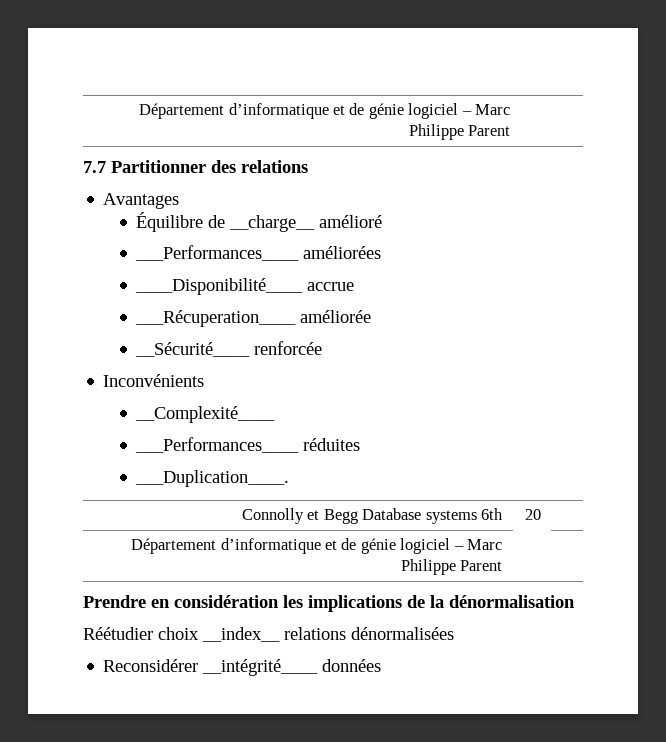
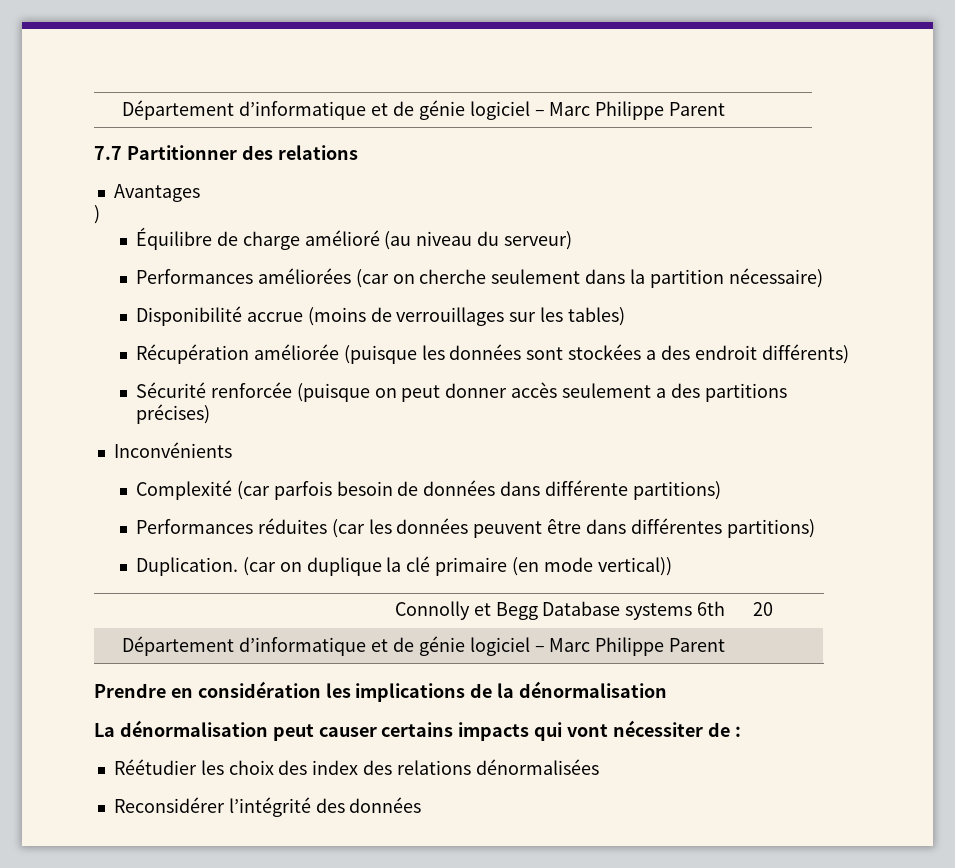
+ )
- Équilibre de __charge__ amélioré
- ___Performances____ améliorées
- ____Disponibilité____ accrue
- ___Récuperation____ améliorée
- __Sécurité____ renforcée
+ Équilibre de charge amélioré (au niveau du serveur)
+ Performances améliorées (car on cherche seulement dans la partition nécessaire)
+ Disponibilité accrue (moins de verrouillages sur les tables)
+ Récupération améliorée (puisque les données sont stockées a des endroit différents)
+ Sécurité renforcée (puisque on peut donner accès seulement a des partitions précises)
  Inconvénients
- __Complexité____
- ___Performances____ réduites
- ___Duplication____.
+ Complexité (car parfois besoin de données dans différente partitions)
+ Performances réduites (car les données peuvent être dans différentes partitions)
+ Duplication. (car on duplique la clé primaire (en mode vertical))
- Réétudier choix __index__ relations dénormalisées
+ La dénormalisation peut causer certains impacts qui vont nécessiter de :
+ Réétudier les choix des index des relations dénormalisées
- Reconsidérer __intégrité____ données
+ Reconsidérer l’intégrité des données

